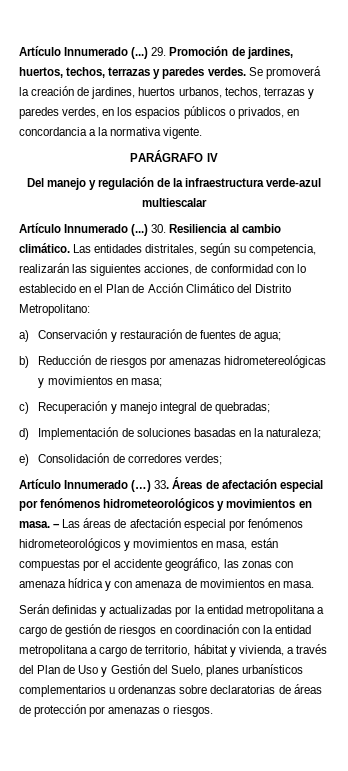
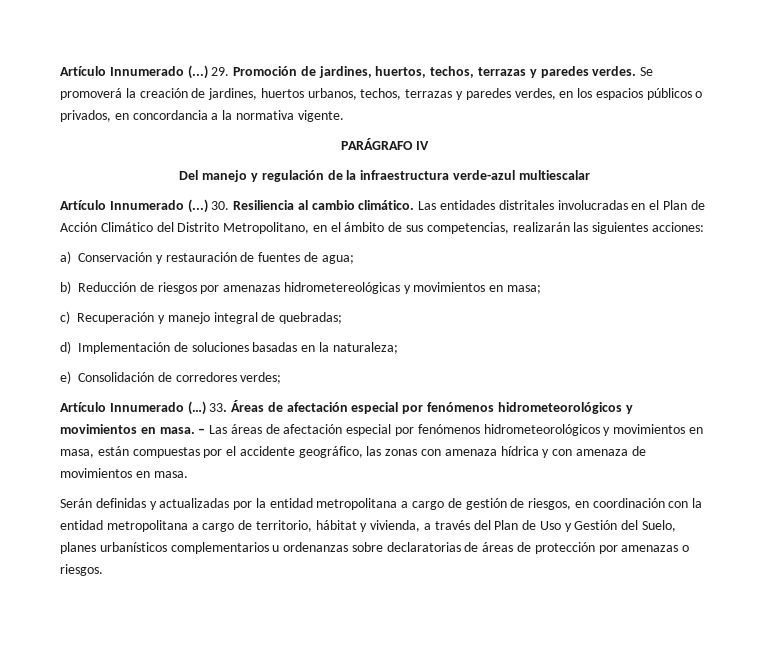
- Las entidades distritales, según su competencia, realizarán las siguientes acciones, de conformidad con lo establecido en el Plan de Acción Climático del Distrito Metropolitano:
+ Las entidades distritales involucradas en el Plan de Acción Climático del Distrito Metropolitano, en el ámbito de sus competencias, realizarán las siguientes acciones:
- Serán definidas y actualizadas por la entidad metropolitana a cargo de gestión de riesgos en coordinación con la entidad metropolitana a cargo de territorio, hábitat y vivienda, a través del Plan de Uso y Gestión del Suelo, planes urbanísticos complementarios u ordenanzas sobre declaratorias de áreas de protección por amenazas o riesgos.
+ Serán definidas y actualizadas por la entidad metropolitana a cargo de gestión de riesgos, en coordinación con la entidad metropolitana a cargo de territorio, hábitat y vivienda, a través del Plan de Uso y Gestión del Suelo, planes urbanísticos complementarios u ordenanzas sobre declaratorias de áreas de protección por amenazas o riesgos.

